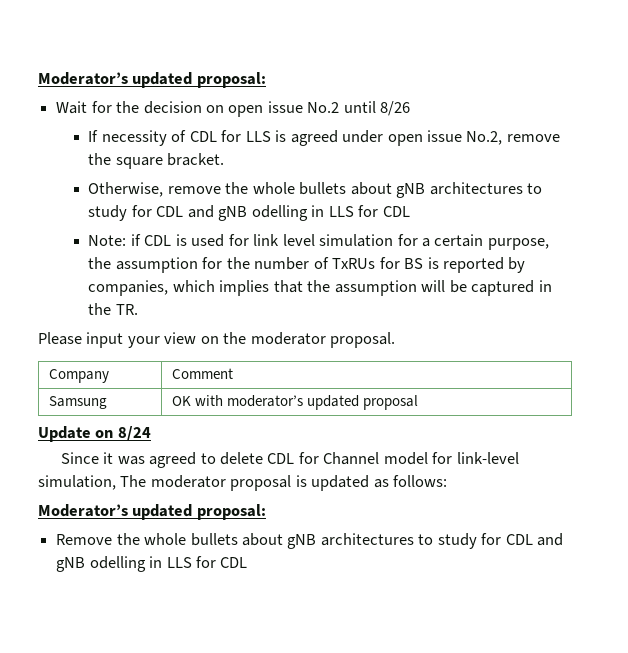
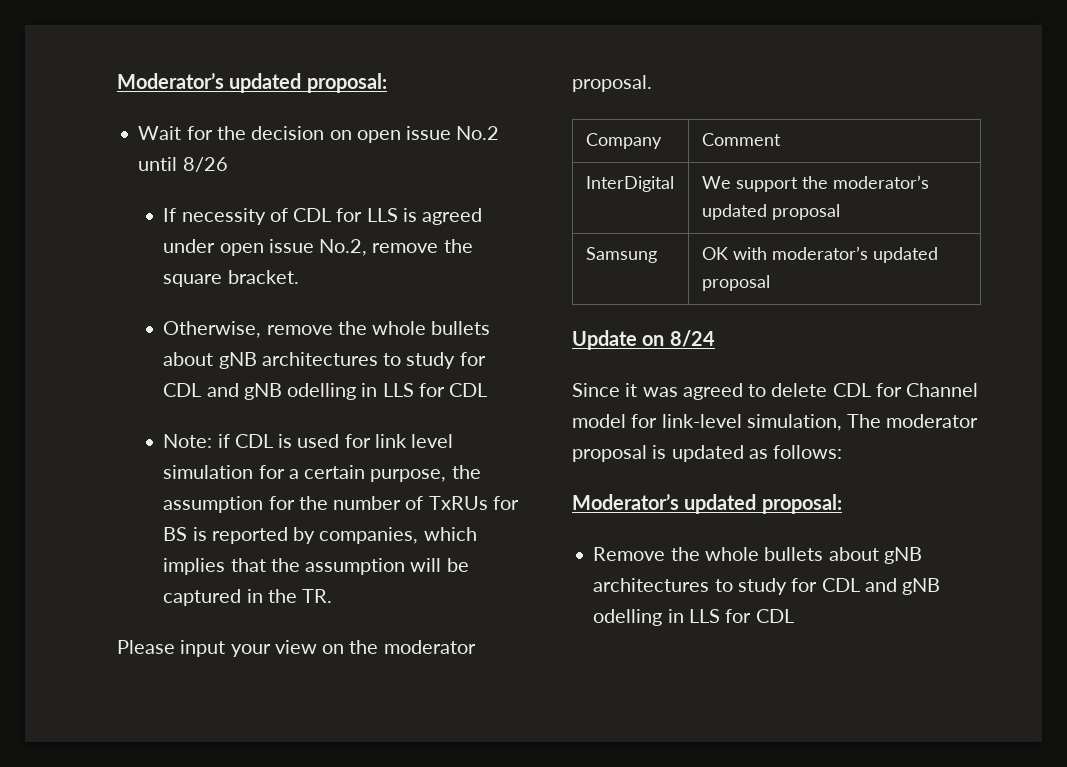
+ InterDigital | We support the moderator’s updated proposal

